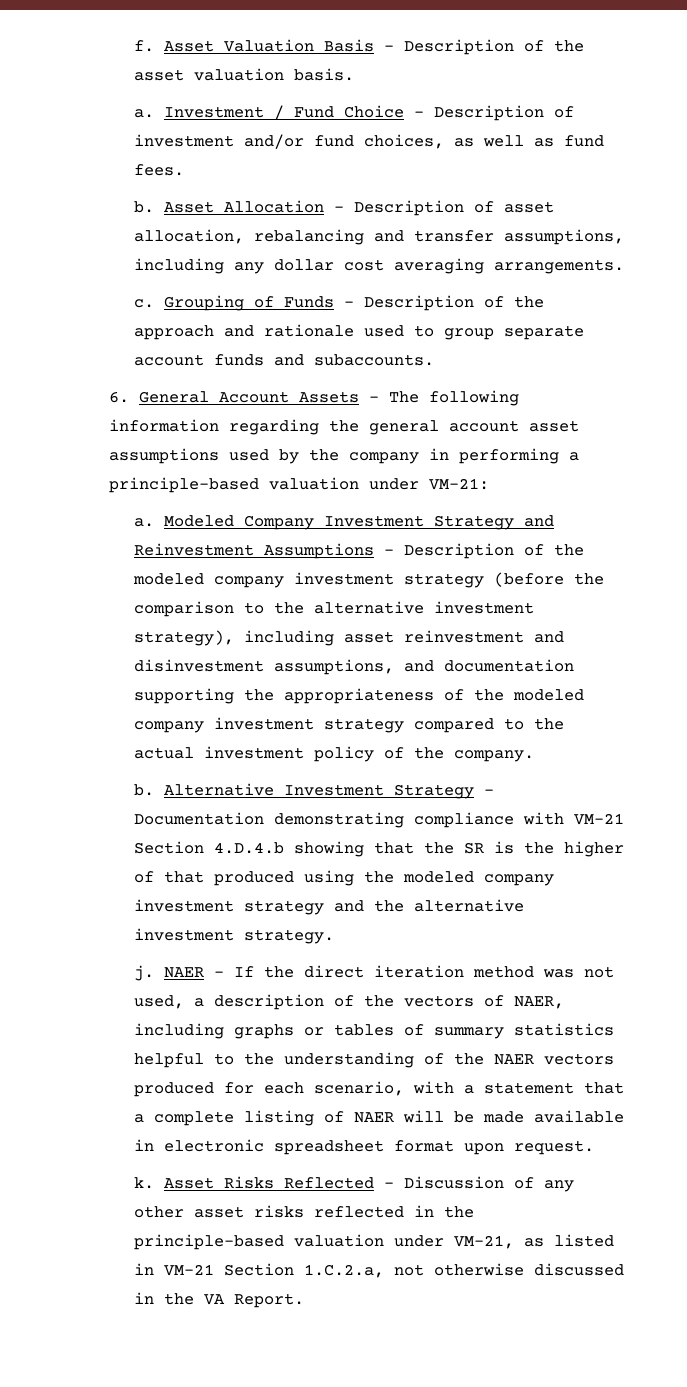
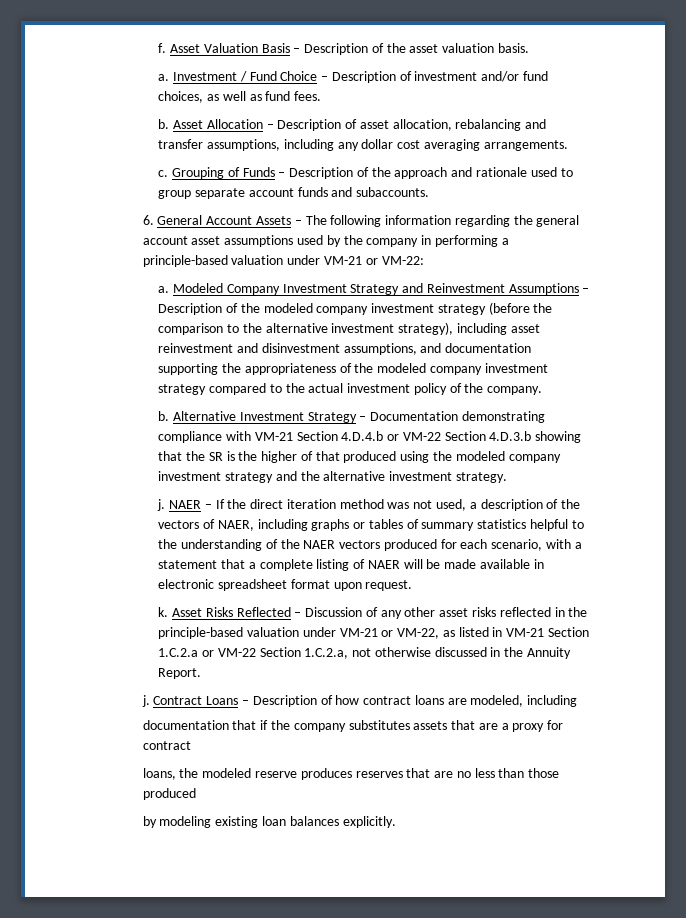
- 6. General Account Assets – The following information regarding the general account asset assumptions used by the company in performing a principle-based valuation under VM-21:
+ 6. General Account Assets – The following information regarding the general account asset assumptions used by the company in performing a principle-based valuation under VM-21 or VM-22:
- Alternative Investment Strategy – Documentation demonstrating compliance with VM-21 Section 4.D.4.b showing that the SR is the higher of that produced using the modeled company investment strategy and the alternative investment strategy.
+ Alternative Investment Strategy – Documentation demonstrating compliance with VM-21 Section 4.D.4.b or VM-22 Section 4.D.3.b showing that the SR is the higher of that produced using the modeled company investment strategy and the alternative investment strategy.
- Asset Risks Reflected – Discussion of any other asset risks reflected in the principle-based valuation under VM-21, as listed in VM-21 Section 1.C.2.a, not otherwise discussed in the VA Report.
+ Asset Risks Reflected – Discussion of any other asset risks reflected in the principle-based valuation under VM-21 or VM-22, as listed in VM-21 Section 1.C.2.a or VM-22 Section 1.C.2.a, not otherwise discussed in the Annuity Report.
+ j. Contract Loans – Description of how contract loans are modeled, including
+ documentation that if the company substitutes assets that are a proxy for contract
+ loans, the modeled reserve produces reserves that are no less than those produced
+ by modeling existing loan balances explicitly.

